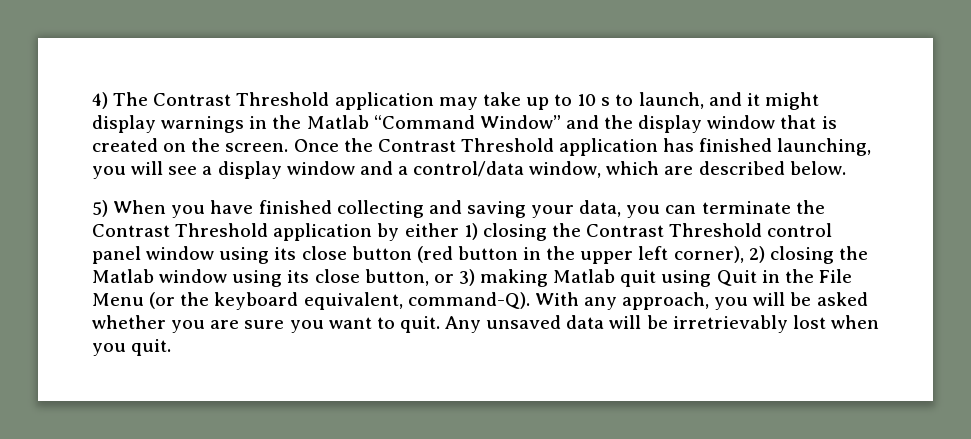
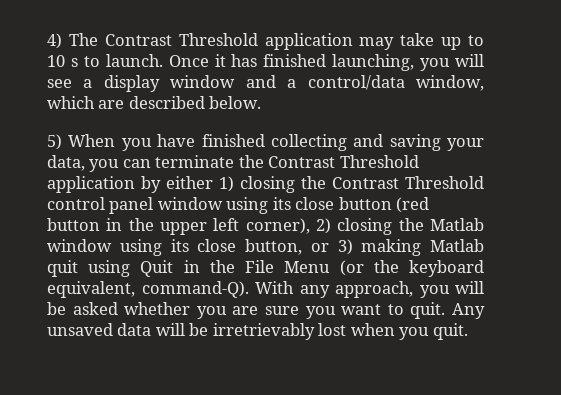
- 4) The Contrast Threshold application may take up to 10 s to launch, and it might display warnings in the Matlab “Command Window” and the display window that is created on the screen. Once the Contrast Threshold application has finished launching, you will see a display window and a control/data window, which are described below.
+ 4) The Contrast Threshold application may take up to 10 s to launch. Once it has finished launching, you will see a display window and a control/data window, which are described below.

